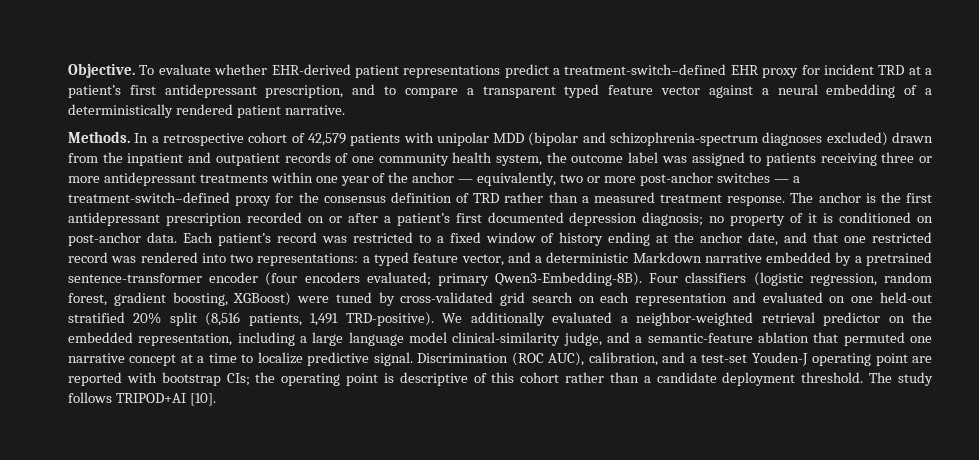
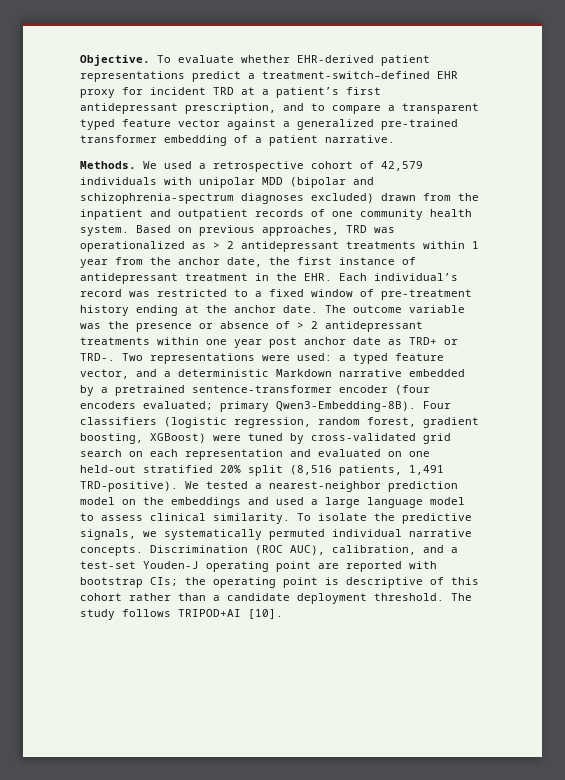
- To evaluate whether EHR-derived patient representations predict a treatment-switch–defined EHR proxy for incident TRD at a patient’s first antidepressant prescription, and to compare a transparent typed feature vector against a neural embedding of a deterministically rendered patient narrative.
+ To evaluate whether EHR-derived patient representations predict a treatment-switch–defined EHR proxy for incident TRD at a patient’s first antidepressant prescription, and to compare a transparent typed feature vector against a generalized pre-trained transformer embedding of a patient narrative.
- In a retrospective cohort of 42,579 patients with unipolar MDD (bipolar and schizophrenia-spectrum diagnoses excluded) drawn from the inpatient and outpatient records of one community health system, the outcome label was assigned to patients receiving three or more antidepressant treatments within one year of the anchor — equivalently, two or more post-anchor switches — a treatment-switch–defined proxy for the consensus definition of TRD rather than a measured treatment response. The anchor is the first antidepressant prescription recorded on or after a patient’s first documented depression diagnosis; no property of it is conditioned on post-anchor data. Each patient’s record was restricted to a fixed window of history ending at the anchor date, and that one restricted record was rendered into two representations: a typed feature vector, and a deterministic Markdown narrative embedded by a pretrained sentence-transformer encoder (four encoders evaluated; primary Qwen3-Embedding-8B).
+ We used a retrospective cohort of 42,579 individuals with unipolar MDD (bipolar and schizophrenia-spectrum diagnoses excluded) drawn from the inpatient and outpatient records of one community health system. Based on previous approaches, TRD was operationalized as > 2 antidepressant treatments within 1 year from the anchor date, the first instance of antidepressant treatment in the EHR. Each individual’s record was restricted to a fixed window of pre-treatment history ending at the anchor date. The outcome variable was the presence or absence of > 2 antidepressant treatments within one year post anchor date as TRD+ or TRD-. Two representations were used: a typed feature vector, and a deterministic Markdown narrative embedded by a pretrained sentence-transformer encoder (four encoders evaluated; primary Qwen3-Embedding-8B).
- We additionally evaluated a neighbor-weighted retrieval predictor on the embedded representation, including a large language model clinical-similarity judge, and a semantic-feature ablation that permuted one narrative concept at a time to localize predictive signal.
+ We tested a nearest-neighbor prediction model on the embeddings and used a large language model to assess clinical similarity. To isolate the predictive signals, we systematically permuted individual narrative concepts.

